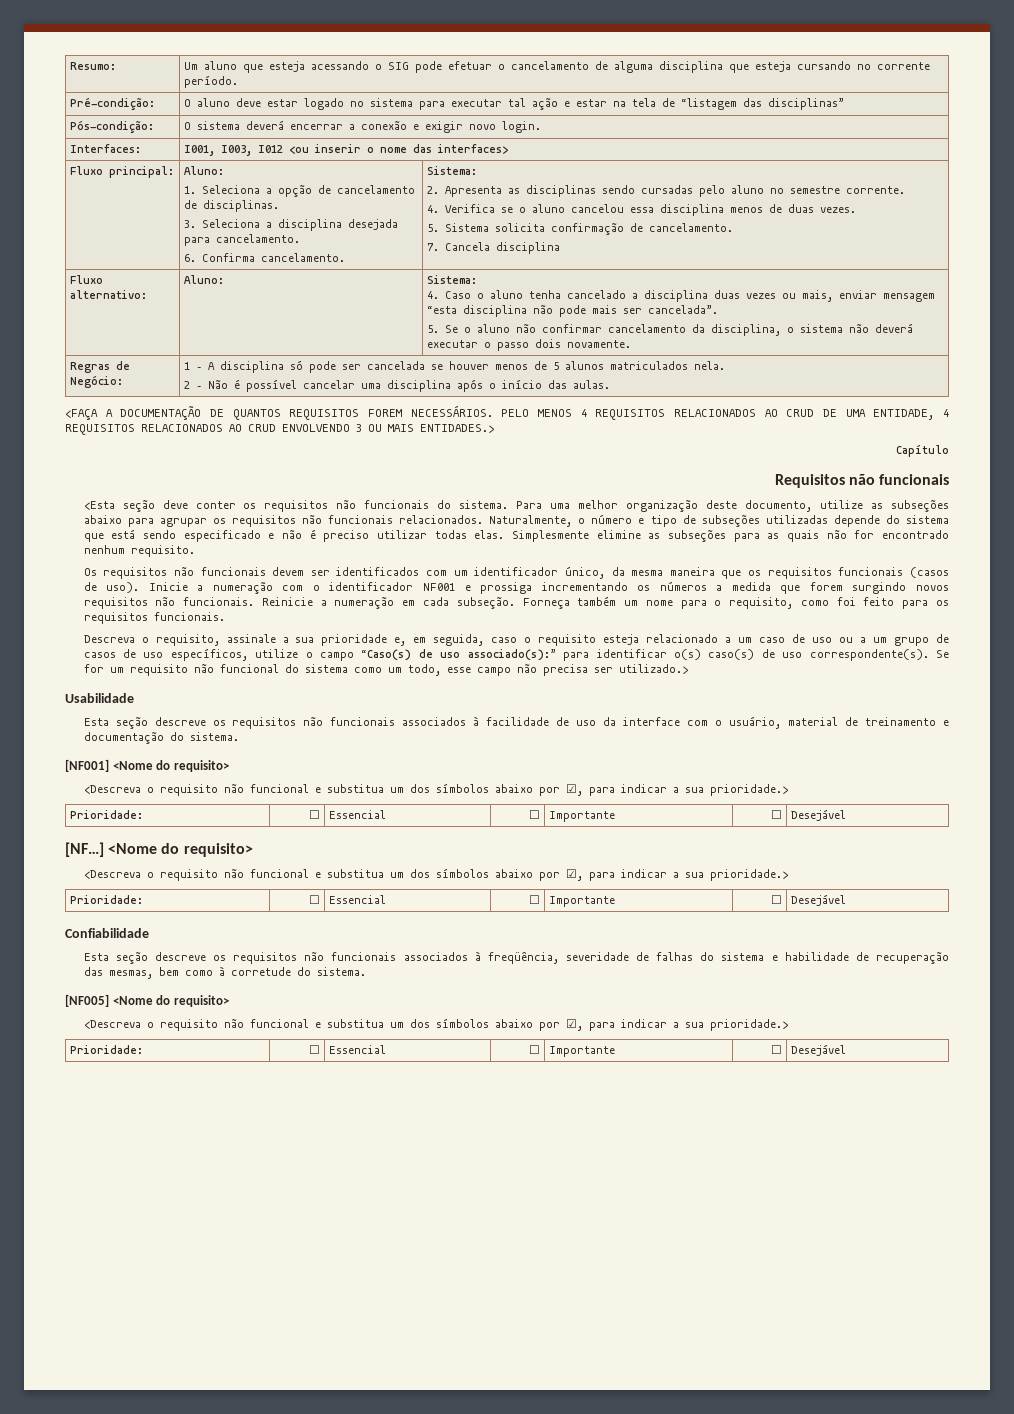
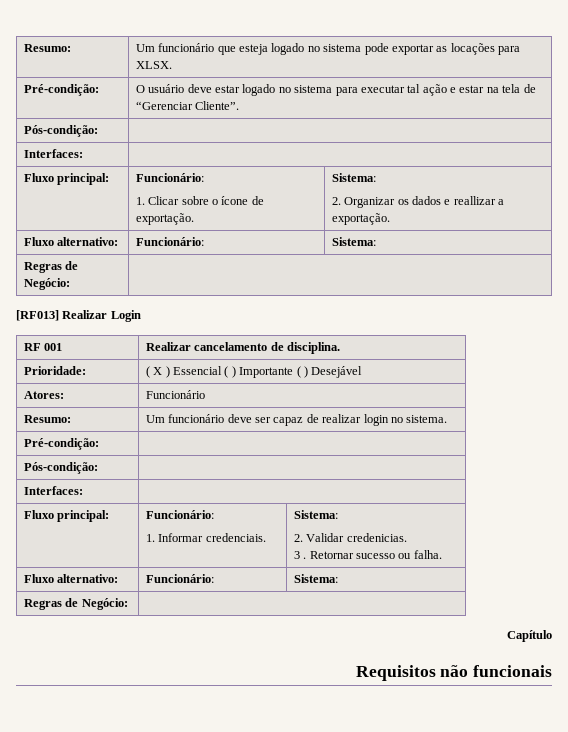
- Resumo: | Um aluno que esteja acessando o SIG pode efetuar o cancelamento de alguma disciplina que esteja cursando no corrente período.
+ Resumo: | Um funcionário que esteja logado no sistema pode exportar as locações para XLSX.
- Pré-condição: | O aluno deve estar logado no sistema para executar tal ação e estar na tela de “listagem das disciplinas”
- Pós-condição: | O sistema deverá encerrar a conexão e exigir novo login.
- Interfaces: | I001, I003, I012 <ou inserir o nome das interfaces>
- Fluxo principal: | Aluno:
- 1. Seleciona a opção de cancelamento de disciplinas.
- 3. Seleciona a disciplina desejada para cancelamento.
- 6. Confirma cancelamento. | Sistema:
- 2. Apresenta as disciplinas sendo cursadas pelo aluno no semestre corrente.
- 4. Verifica se o aluno cancelou essa disciplina menos de duas vezes.
- 5. Sistema solicita confirmação de cancelamento.
- 7. Cancela disciplina
- Fluxo alternativo: | Aluno: | Sistema:
- 4. Caso o aluno tenha cancelado a disciplina duas vezes ou mais, enviar mensagem “esta disciplina não pode mais ser cancelada”.
- 5. Se o aluno não confirmar cancelamento da disciplina, o sistema não deverá executar o passo dois novamente.
- Regras de Negócio: | 1 – A disciplina só pode ser cancelada se houver menos de 5 alunos matriculados nela.
- 2 – Não é possível cancelar uma disciplina após o início das aulas.
- <FAÇA A DOCUMENTAÇÃO DE QUANTOS REQUISITOS FOREM NECESSÁRIOS. PELO MENOS 4 REQUISITOS RELACIONADOS AO CRUD DE UMA ENTIDADE, 4 REQUISITOS RELACIONADOS AO CRUD ENVOLVENDO 3 OU MAIS ENTIDADES.>
+ Pré-condição: | O usuário deve estar logado no sistema para executar tal ação e estar na tela de “Gerenciar Cliente”.
+ Pós-condição: |
+ Interfaces: |
+ Fluxo principal: | Funcionário:
+ 1. Clicar sobre o ícone de exportação. | Sistema:
+ 2. Organizar os dados e reallizar a exportação.
+ Fluxo alternativo: | Funcionário: | Sistema:
+ Regras de Negócio: |
+ [RF013] Realizar Login
+ RF 001 | Realizar cancelamento de disciplina.
+ Prioridade: | ( X ) Essencial ( ) Importante ( ) Desejável
+ Atores: | Funcionário
+ Resumo: | Um funcionário deve ser capaz de realizar login no sistema.
+ Pré-condição: |
+ Pós-condição: |
+ Interfaces: |
+ Fluxo principal: | Funcionário:
+ 1. Informar credenciais. | Sistema:
+ 2. Validar credenicias.
+ 3 . Retornar sucesso ou falha.
+ Fluxo alternativo: | Funcionário: | Sistema:
+ Regras de Negócio: |
  Capítulo
  Requisitos não funcionais
- <Esta seção deve conter os requisitos não funcionais do sistema. Para uma melhor organização deste documento, utilize as subseções abaixo para agrupar os requisitos não funcionais relacionados. Naturalmente, o número e tipo de subseções utilizadas depende do sistema que está sendo especificado e não é preciso utilizar todas elas. Simplesmente elimine as subseções para as quais não for encontrado nenhum requisito.
- Os requisitos não funcionais devem ser identificados com um identificador único, da mesma maneira que os requisitos funcionais (casos de uso). Inicie a numeração com o identificador NF001 e prossiga incrementando os números a medida que forem surgindo novos requisitos não funcionais. Reinicie a numeração em cada subseção. Forneça também um nome para o requisito, como foi feito para os requisitos funcionais.
- Descreva o requisito, assinale a sua prioridade e, em seguida, caso o requisito esteja relacionado a um caso de uso ou a um grupo de casos de uso específicos, utilize o campo “Caso(s) de uso associado(s):” para identificar o(s) caso(s) de uso correspondente(s). Se for um requisito não funcional do sistema como um todo, esse campo não precisa ser utilizado.>
- Usabilidade
- Esta seção descreve os requisitos não funcionais associados à facilidade de uso da interface com o usuário, material de treinamento e documentação do sistema.
- [NF001] <Nome do requisito>
- <Descreva o requisito não funcional e substitua um dos símbolos abaixo por ☑, para indicar a sua prioridade.>
- Prioridade: | ☐ | Essencial | ☐ | Importante | ☐ | Desejável
- [NF…] <Nome do requisito>
- <Descreva o requisito não funcional e substitua um dos símbolos abaixo por ☑, para indicar a sua prioridade.>
- Prioridade: | ☐ | Essencial | ☐ | Importante | ☐ | Desejável
- Confiabilidade
- Esta seção descreve os requisitos não funcionais associados à freqüência, severidade de falhas do sistema e habilidade de recuperação das mesmas, bem como à corretude do sistema.
- [NF005] <Nome do requisito>
- <Descreva o requisito não funcional e substitua um dos símbolos abaixo por ☑, para indicar a sua prioridade.>
- Prioridade: | ☐ | Essencial | ☐ | Importante | ☐ | Desejável

